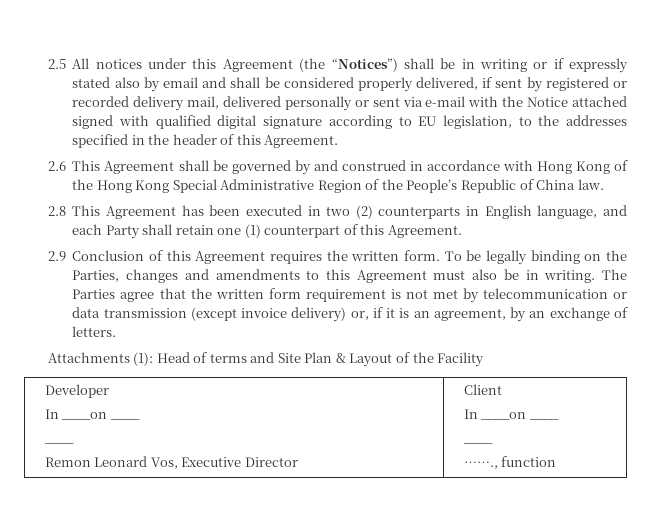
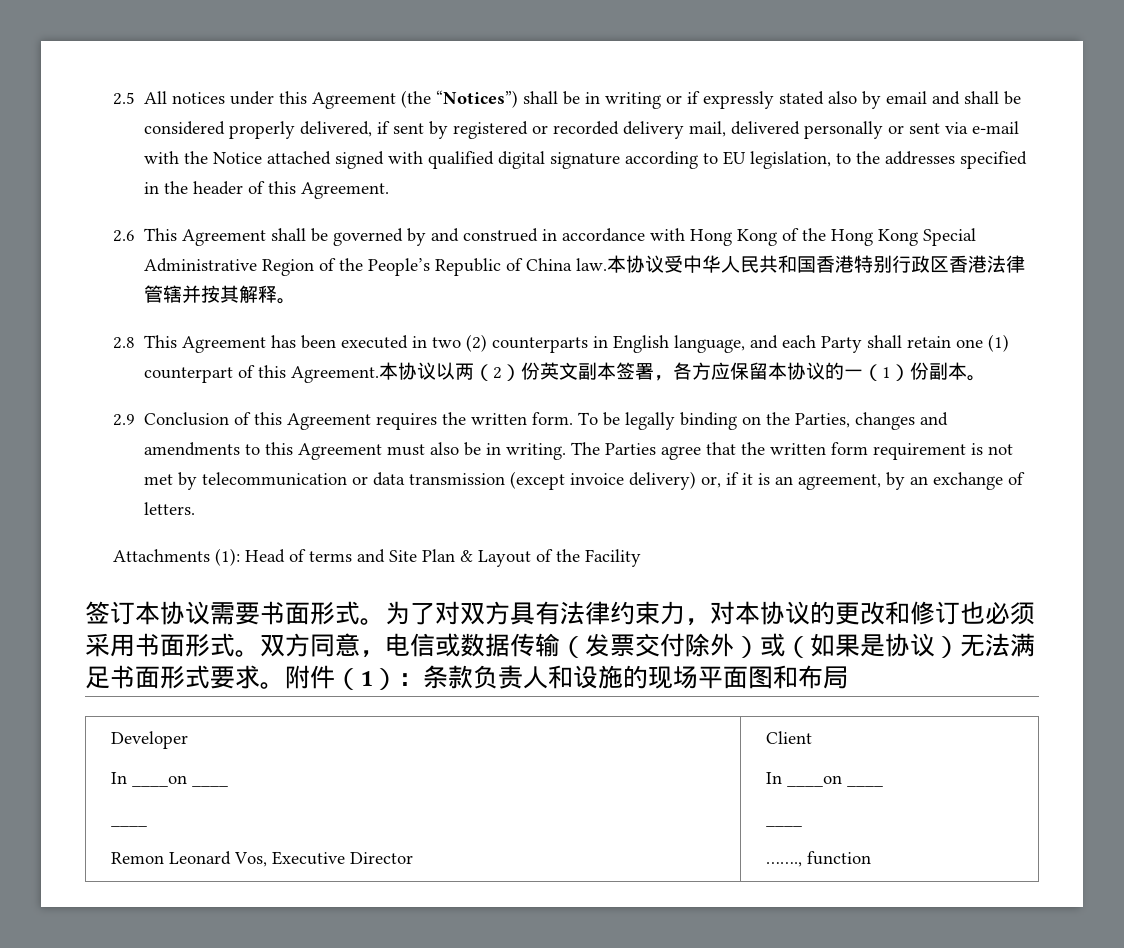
+ 本协议受中华人民共和国香港特别行政区香港法律管辖并按其解释。
+ 本协议以两（2）份英文副本签署，各方应保留本协议的一（1）份副本。
+ 签订本协议需要书面形式。为了对双方具有法律约束力，对本协议的更改和修订也必须采用书面形式。双方同意，电信或数据传输（发票交付除外）或（如果是协议）无法满足书面形式要求。附件（1）：条款负责人和设施的现场平面图和布局

